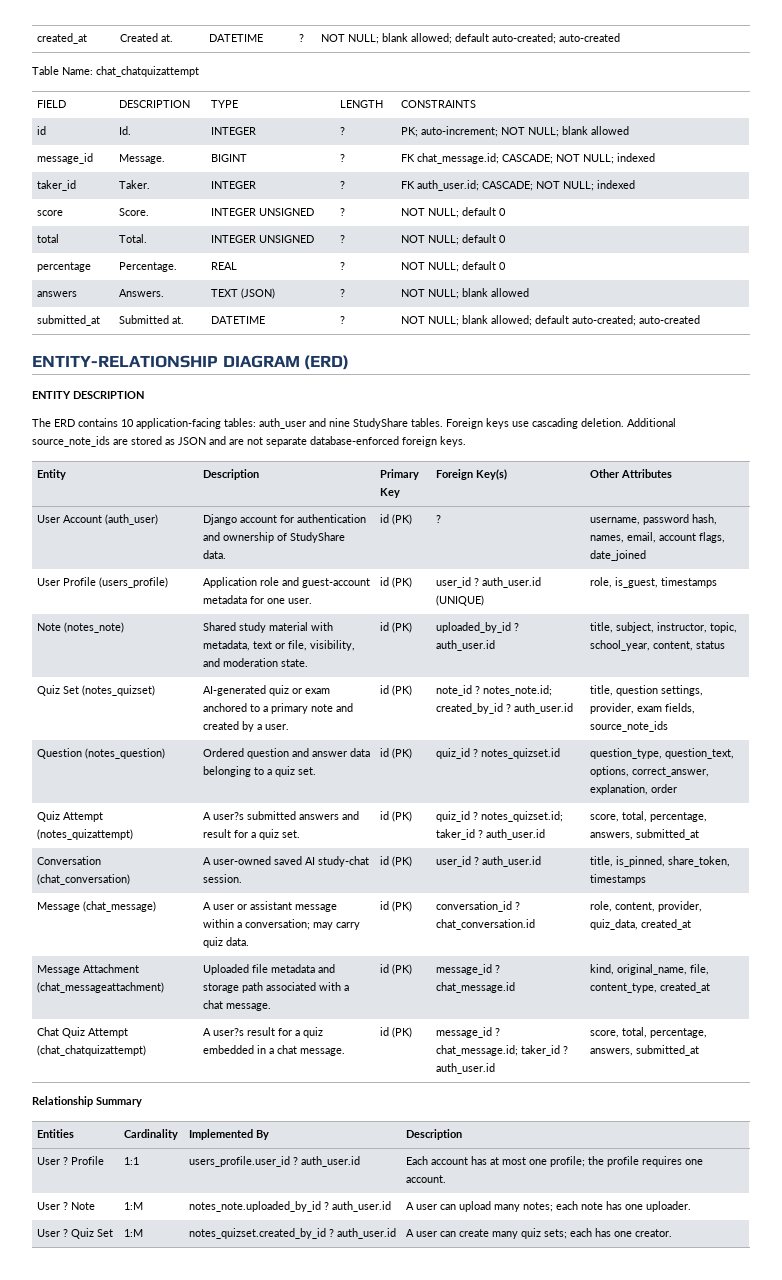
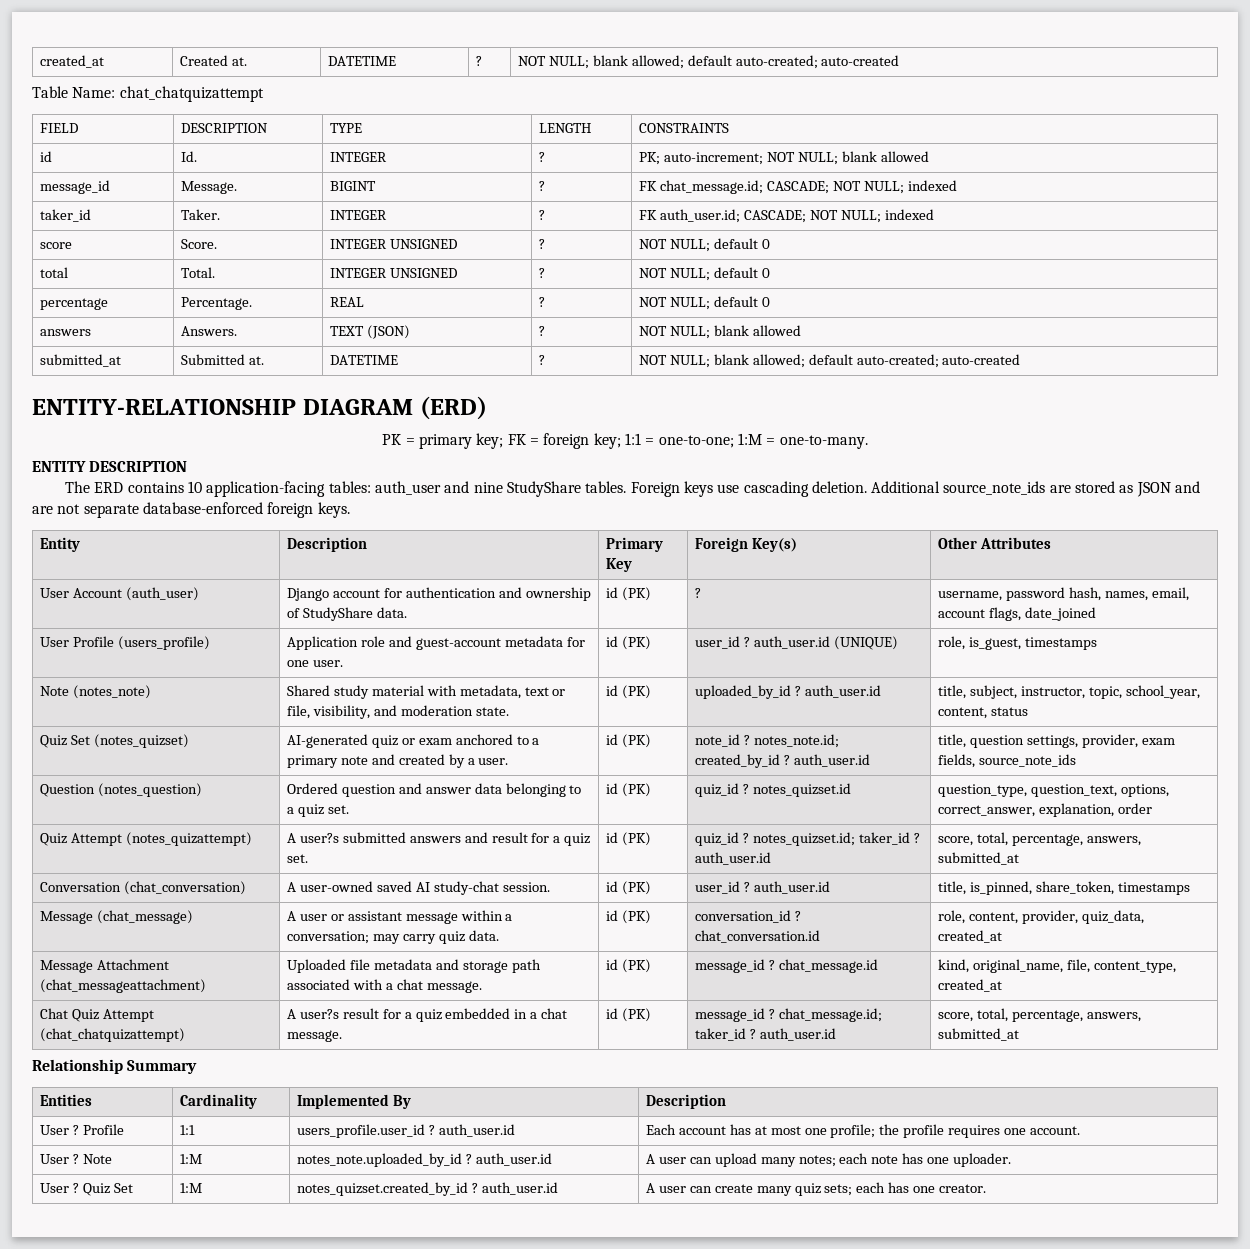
+ PK = primary key; FK = foreign key; 1:1 = one-to-one; 1:M = one-to-many.

